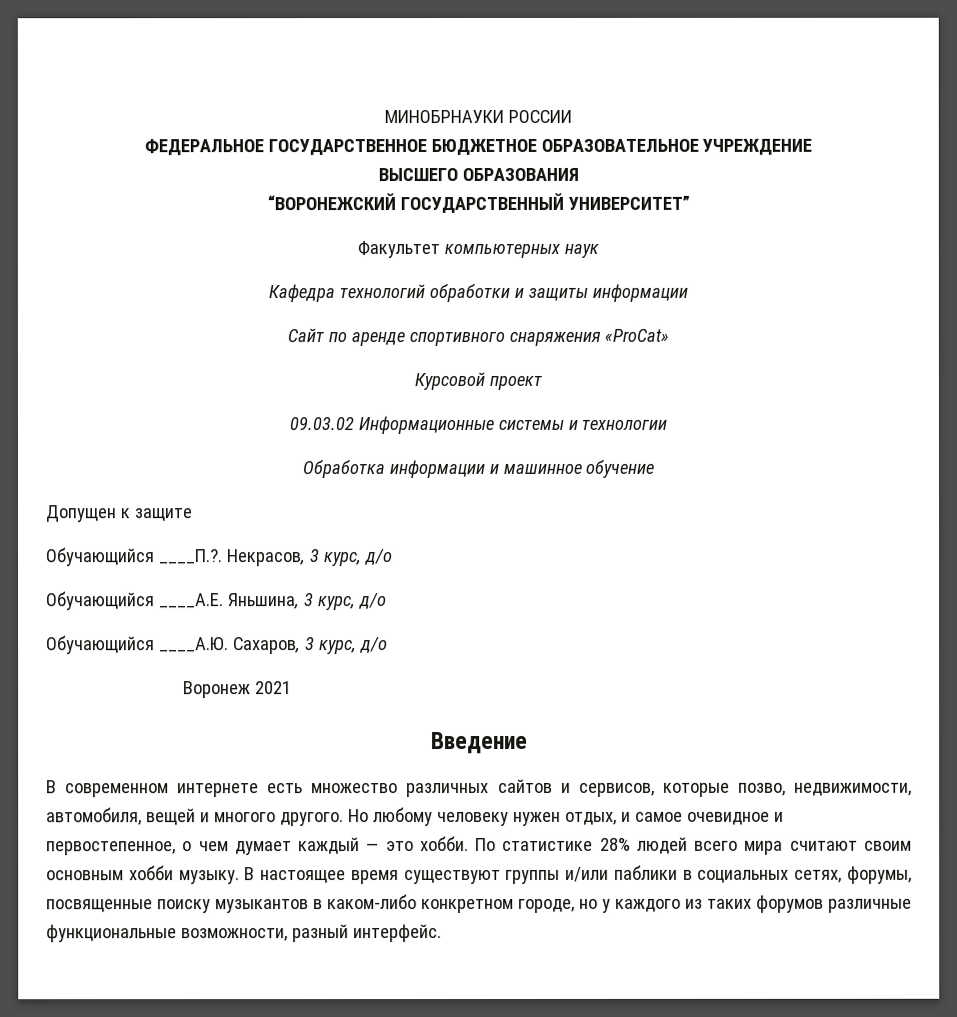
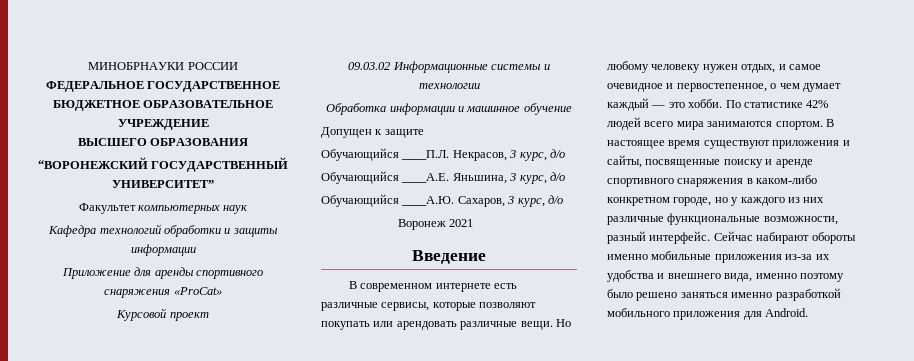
- Сайт по аренде спортивного снаряжения «ProCat»
+ Приложение для аренды спортивного снаряжения «ProCat»
- Обучающийся ____П.?. Некрасов, 3 курс, д/о
+ Обучающийся ____П.Л. Некрасов, 3 курс, д/о
- В современном интернете есть множество различных сайтов и сервисов, которые позво, недвижимости, автомобиля, вещей и многого другого.
+ В современном интернете есть различные сервисы, которые позволяют покупать или арендовать различные вещи.
- По статистике 28% людей всего мира считают своим основным хобби музыку. В настоящее время существуют группы и/или паблики в социальных сетях, форумы, посвященные поиску музыкантов в каком-либо конкретном городе, но у каждого из таких форумов различные функциональные возможности, разный интерфейс.
+ По статистике 42% людей всего мира занимаются спортом. В настоящее время существуют приложения и сайты, посвященные поиску и аренде спортивного снаряжения в каком-либо конкретном городе, но у каждого из них различные функциональные возможности, разный интерфейс.
+ Сейчас набирают обороты именно мобильные приложения из-за их удобства и внешнего вида, именно поэтому было решено заняться именно разработкой мобильного приложения для Android.

